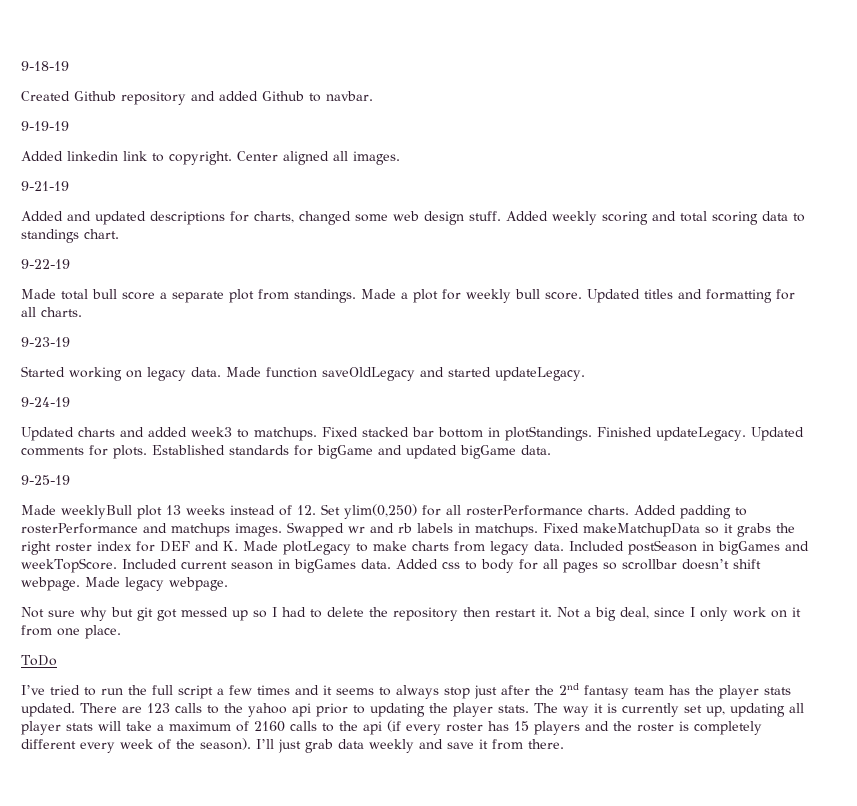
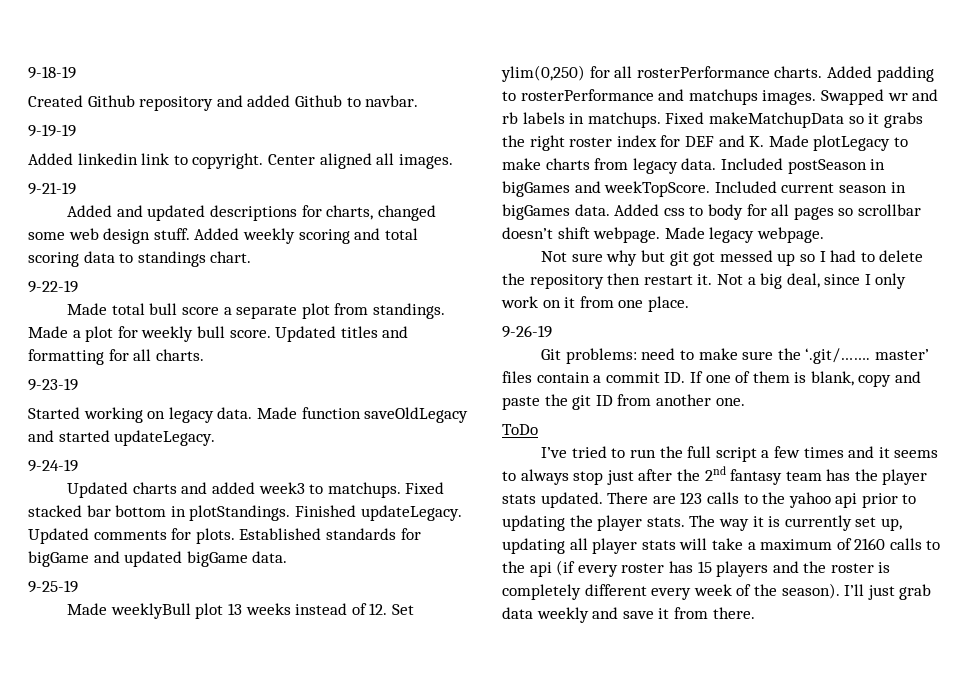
+ 9-26-19
+ Git problems: need to make sure the ‘.git/……. master’ files contain a commit ID. If one of them is blank, copy and paste the git ID from another one.

